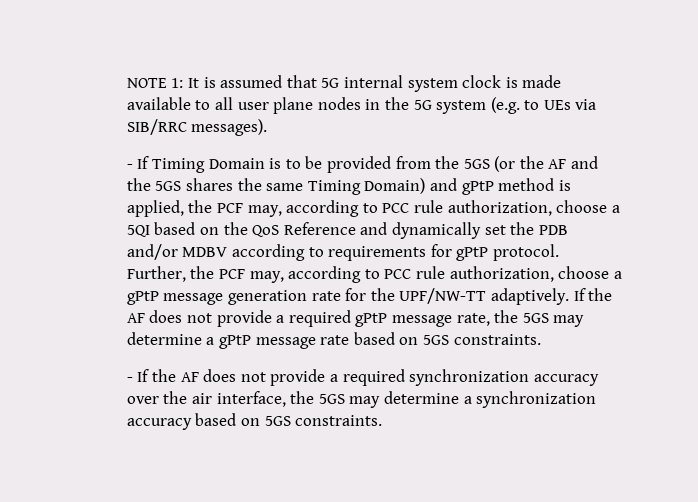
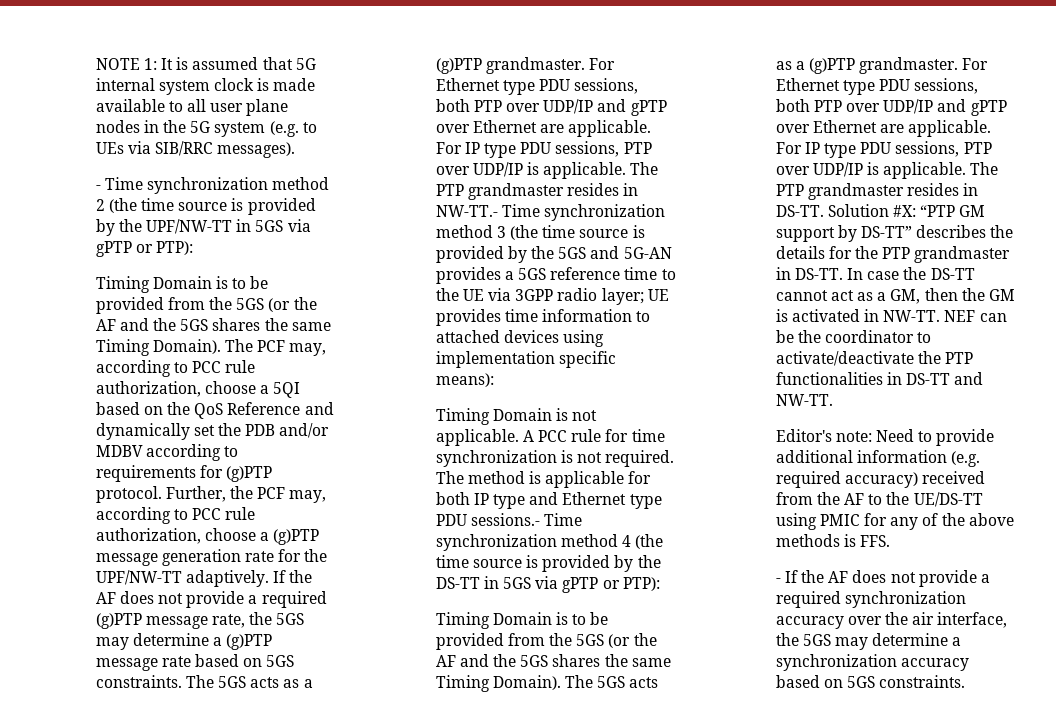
- - If Timing Domain is to be provided from the 5GS (or the AF and the 5GS shares the same Timing Domain) and gPtP method is applied, the PCF may, according to PCC rule authorization, choose a 5QI based on the QoS Reference and dynamically set the PDB and/or MDBV according to requirements for gPtP protocol.
+ - Time synchronization method 2 (the time source is provided by the UPF/NW-TT in 5GS via gPTP or PTP):
+ Timing Domain is to be provided from the 5GS (or the AF and the 5GS shares the same Timing Domain). The PCF may, according to PCC rule authorization, choose a 5QI based on the QoS Reference and dynamically set the PDB and/or MDBV according to requirements for (g)PTP protocol.
- Further, the PCF may, according to PCC rule authorization, choose a gPtP message generation rate for the UPF/NW-TT adaptively.
+ Further, the PCF may, according to PCC rule authorization, choose a (g)PTP message generation rate for the UPF/NW-TT adaptively.
- If the AF does not provide a required gPtP message rate, the 5GS may determine a gPtP message rate based on 5GS constraints.
+ If the AF does not provide a required (g)PTP message rate, the 5GS may determine a (g)PTP message rate based on 5GS constraints. The 5GS acts as a (g)PTP grandmaster. For Ethernet type PDU sessions, both PTP over UDP/IP and gPTP over Ethernet are applicable. For IP type PDU sessions, PTP over UDP/IP is applicable. The PTP grandmaster resides in NW-TT.- Time synchronization method 3 (the time source is provided by the 5GS and 5G-AN provides a 5GS reference time to the UE via 3GPP radio layer; UE provides time information to attached devices using implementation specific means):
+ Timing Domain is not applicable. A PCC rule for time synchronization is not required. The method is applicable for both IP type and Ethernet type PDU sessions.- Time synchronization method 4 (the time source is provided by the DS-TT in 5GS via gPTP or PTP):
+ Timing Domain is to be provided from the 5GS (or the AF and the 5GS shares the same Timing Domain). The 5GS acts as a (g)PTP grandmaster. For Ethernet type PDU sessions, both PTP over UDP/IP and gPTP over Ethernet are applicable. For IP type PDU sessions, PTP over UDP/IP is applicable. The PTP grandmaster resides in DS-TT. Solution #X: “PTP GM support by DS-TT” describes the details for the PTP grandmaster in DS-TT. In case the DS-TT cannot act as a GM, then the GM is activated in NW-TT. NEF can be the coordinator to activate/deactivate the PTP functionalities in DS-TT and NW-TT.
+ Editor's note: Need to provide additional information (e.g. required accuracy) received from the AF to the UE/DS-TT using PMIC for any of the above methods is FFS.

